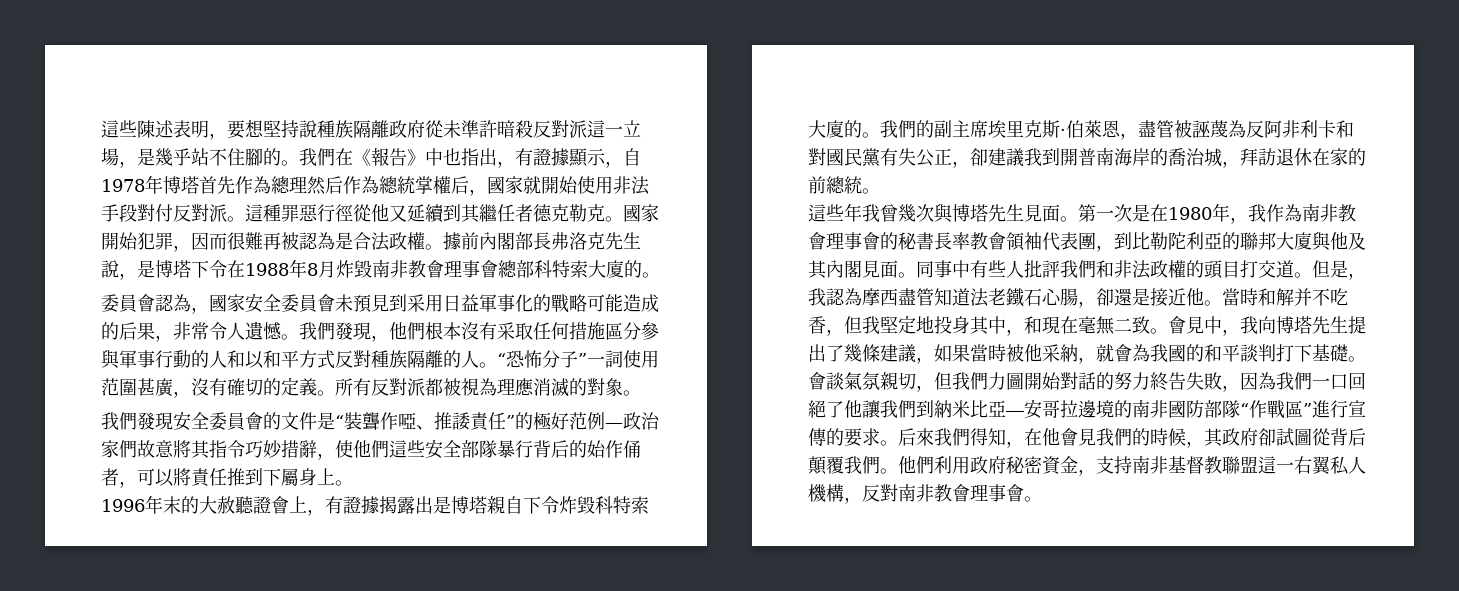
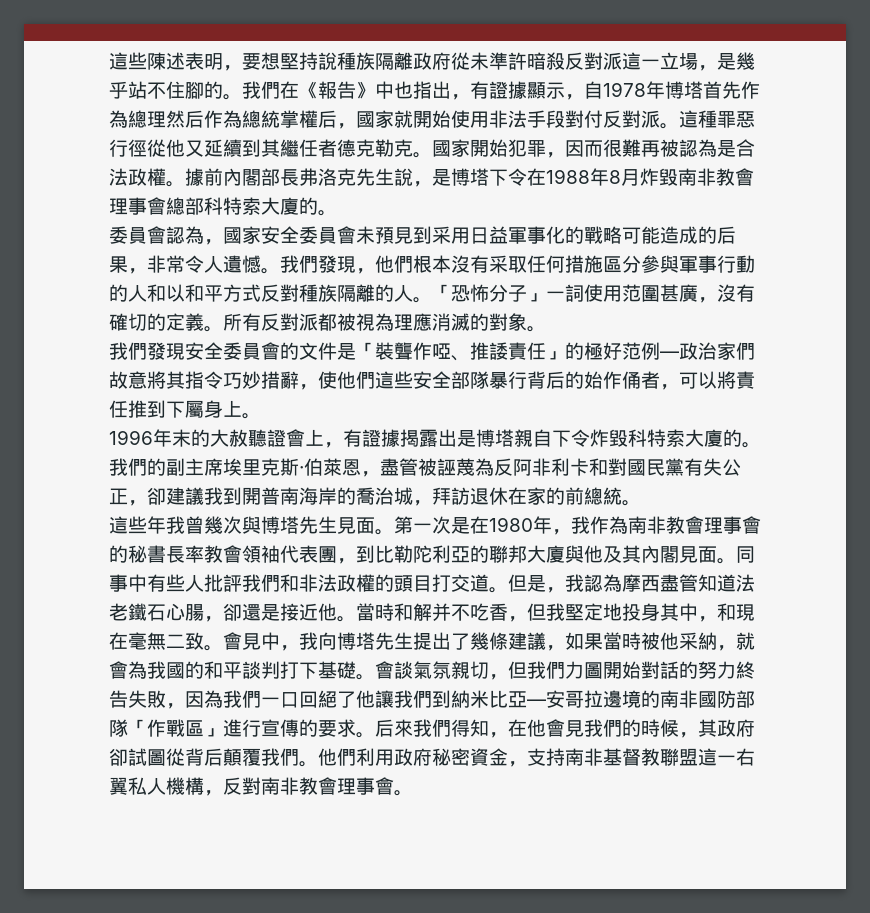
- “恐怖分子”一詞使用范圍甚廣，沒有確切的定義。
+ 「恐怖分子」一詞使用范圍甚廣，沒有確切的定義。
- 我們發現安全委員會的文件是“裝聾作啞、推諉責任”的極好范例—政治家們故意將其指令巧妙措辭，使他們這些安全部隊暴行背后的始作俑者，可以將責任推到下屬身上。
+ 我們發現安全委員會的文件是「裝聾作啞、推諉責任」的極好范例—政治家們故意將其指令巧妙措辭，使他們這些安全部隊暴行背后的始作俑者，可以將責任推到下屬身上。
- 會談氣氛親切，但我們力圖開始對話的努力終告失敗，因為我們一口回絕了他讓我們到納米比亞―安哥拉邊境的南非國防部隊“作戰區”進行宣傳的要求。
+ 會談氣氛親切，但我們力圖開始對話的努力終告失敗，因為我們一口回絕了他讓我們到納米比亞―安哥拉邊境的南非國防部隊「作戰區」進行宣傳的要求。

